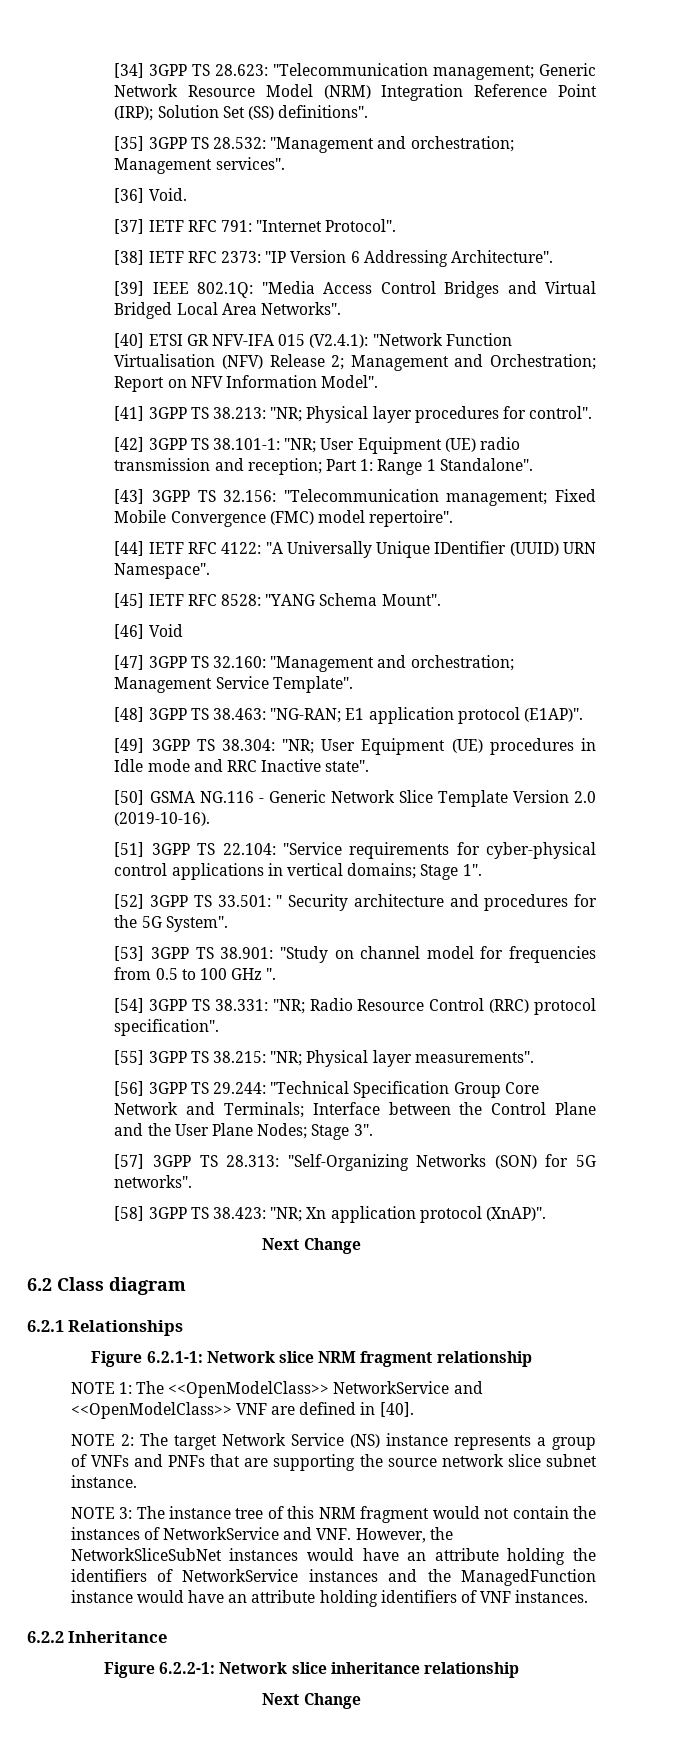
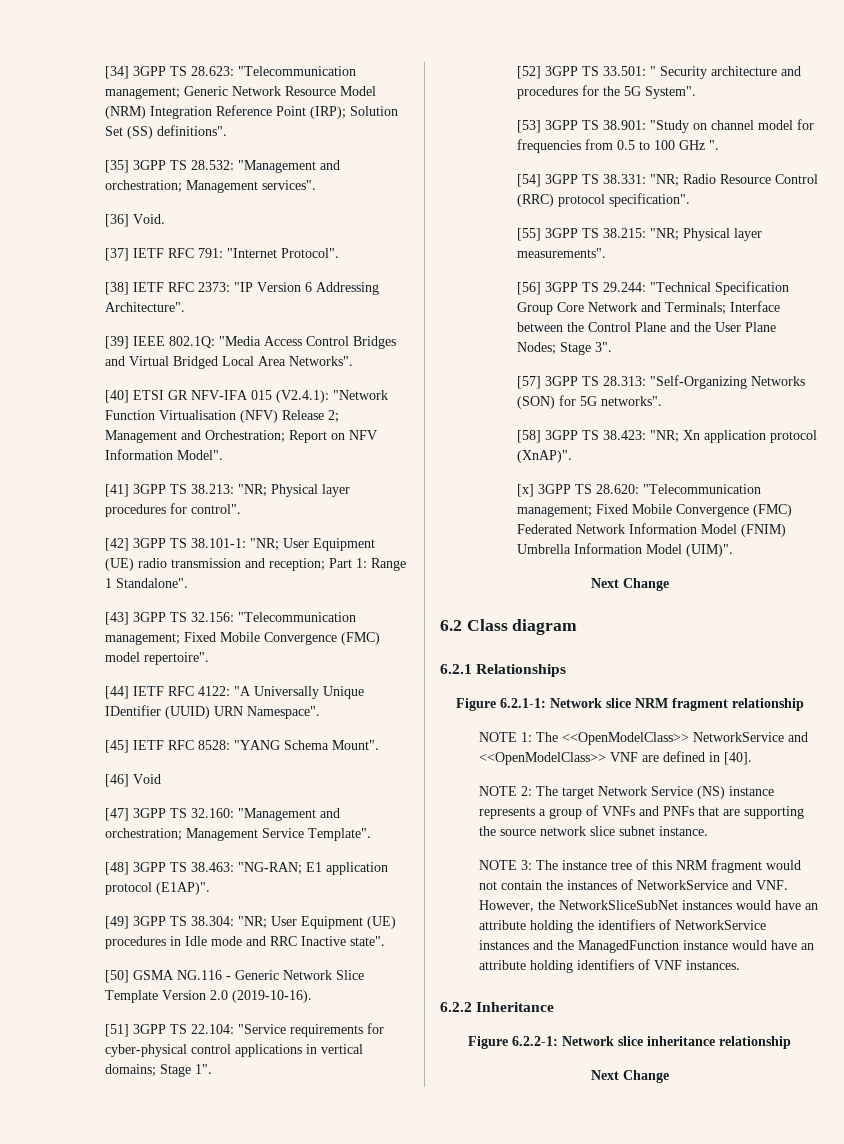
+ [x] 3GPP TS 28.620: "Telecommunication management; Fixed Mobile Convergence (FMC) Federated Network Information Model (FNIM) Umbrella Information Model (UIM)".

